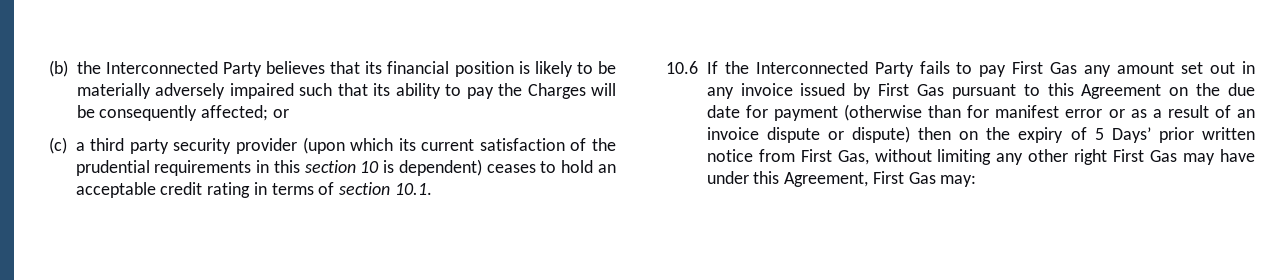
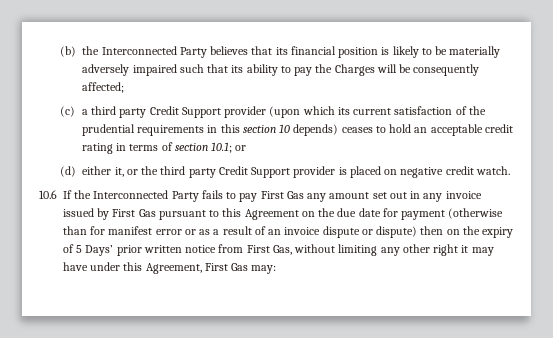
- (b) the Interconnected Party believes that its financial position is likely to be materially adversely impaired such that its ability to pay the Charges will be consequently affected; or
+ (b) the Interconnected Party believes that its financial position is likely to be materially adversely impaired such that its ability to pay the Charges will be consequently affected;
- (c) a third party security provider (upon which its current satisfaction of the prudential requirements in this section 10 is dependent) ceases to hold an acceptable credit rating in terms of section 10.1.
+ (c) a third party Credit Support provider (upon which its current satisfaction of the prudential requirements in this section 10 depends) ceases to hold an acceptable credit rating in terms of section 10.1; or
+ (d) either it, or the third party Credit Support provider is placed on negative credit watch.
- 10.6 If the Interconnected Party fails to pay First Gas any amount set out in any invoice issued by First Gas pursuant to this Agreement on the due date for payment (otherwise than for manifest error or as a result of an invoice dispute or dispute) then on the expiry of 5 Days’ prior written notice from First Gas, without limiting any other right First Gas may have under this Agreement, First Gas may:
+ 10.6 If the Interconnected Party fails to pay First Gas any amount set out in any invoice issued by First Gas pursuant to this Agreement on the due date for payment (otherwise than for manifest error or as a result of an invoice dispute or dispute) then on the expiry of 5 Days’ prior written notice from First Gas, without limiting any other right it may have under this Agreement, First Gas may:

